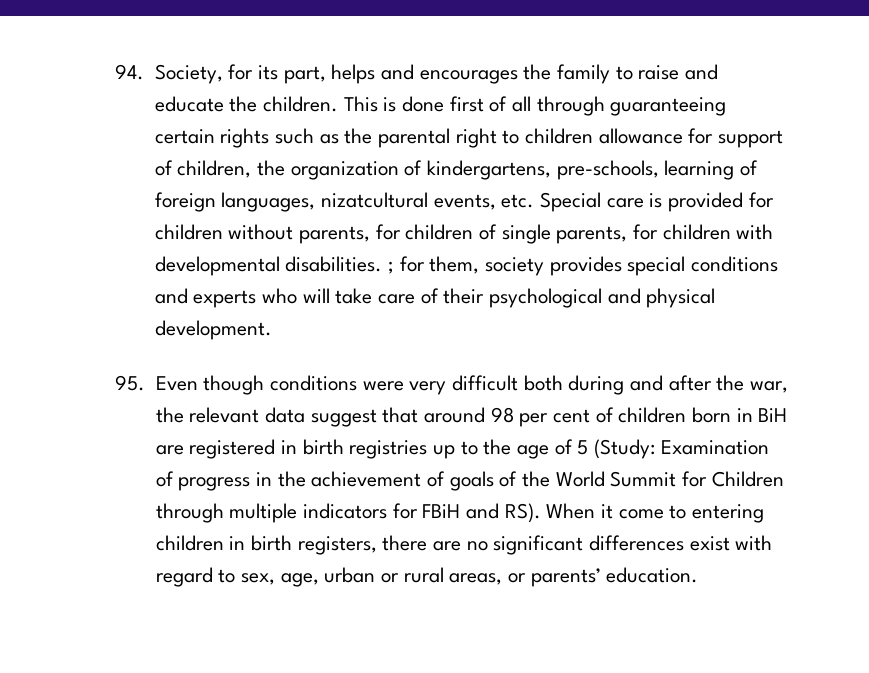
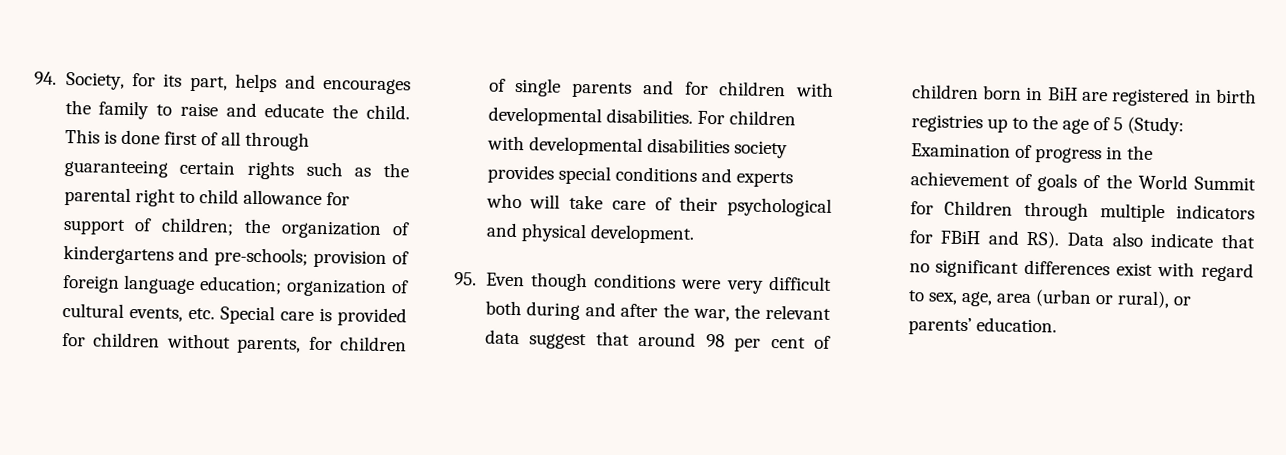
- 94. Society, for its part, helps and encourages the family to raise and educate the children.
+ 94. Society, for its part, helps and encourages the family to raise and educate the child.
- This is done first of all through guaranteeing certain rights such as the parental right to children allowance for support of children, the organization of kindergartens, pre-schools, learning of foreign languages, nizatcultural events, etc. Special care is provided for children without parents, for children of single parents, for children with developmental disabilities. ; for them, society provides special conditions and experts who will take care of their psychological and physical development.
+ This is done first of all through guaranteeing certain rights such as the parental right to child allowance for support of children; the organization of kindergartens and pre-schools; provision of foreign language education; organization of cultural events, etc. Special care is provided for children without parents, for children of single parents and for children with developmental disabilities. For children with developmental disabilities society provides special conditions and experts who will take care of their psychological and physical development.
- Examination of progress in the achievement of goals of the World Summit for Children through multiple indicators for FBiH and RS). When it come to entering children in birth registers, there are no significant differences exist with regard to sex, age, urban or rural areas, or parents’ education.
+ Examination of progress in the achievement of goals of the World Summit for Children through multiple indicators for FBiH and RS). Data also indicate that no significant differences exist with regard to sex, age, area (urban or rural), or parents’ education.

